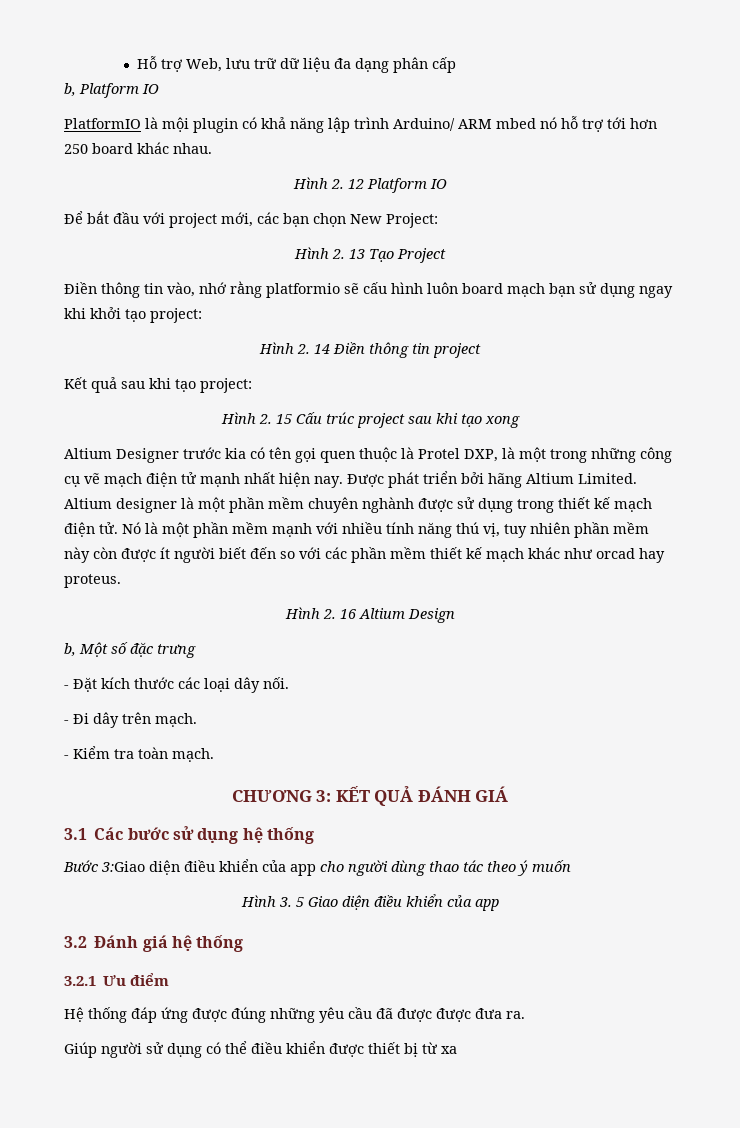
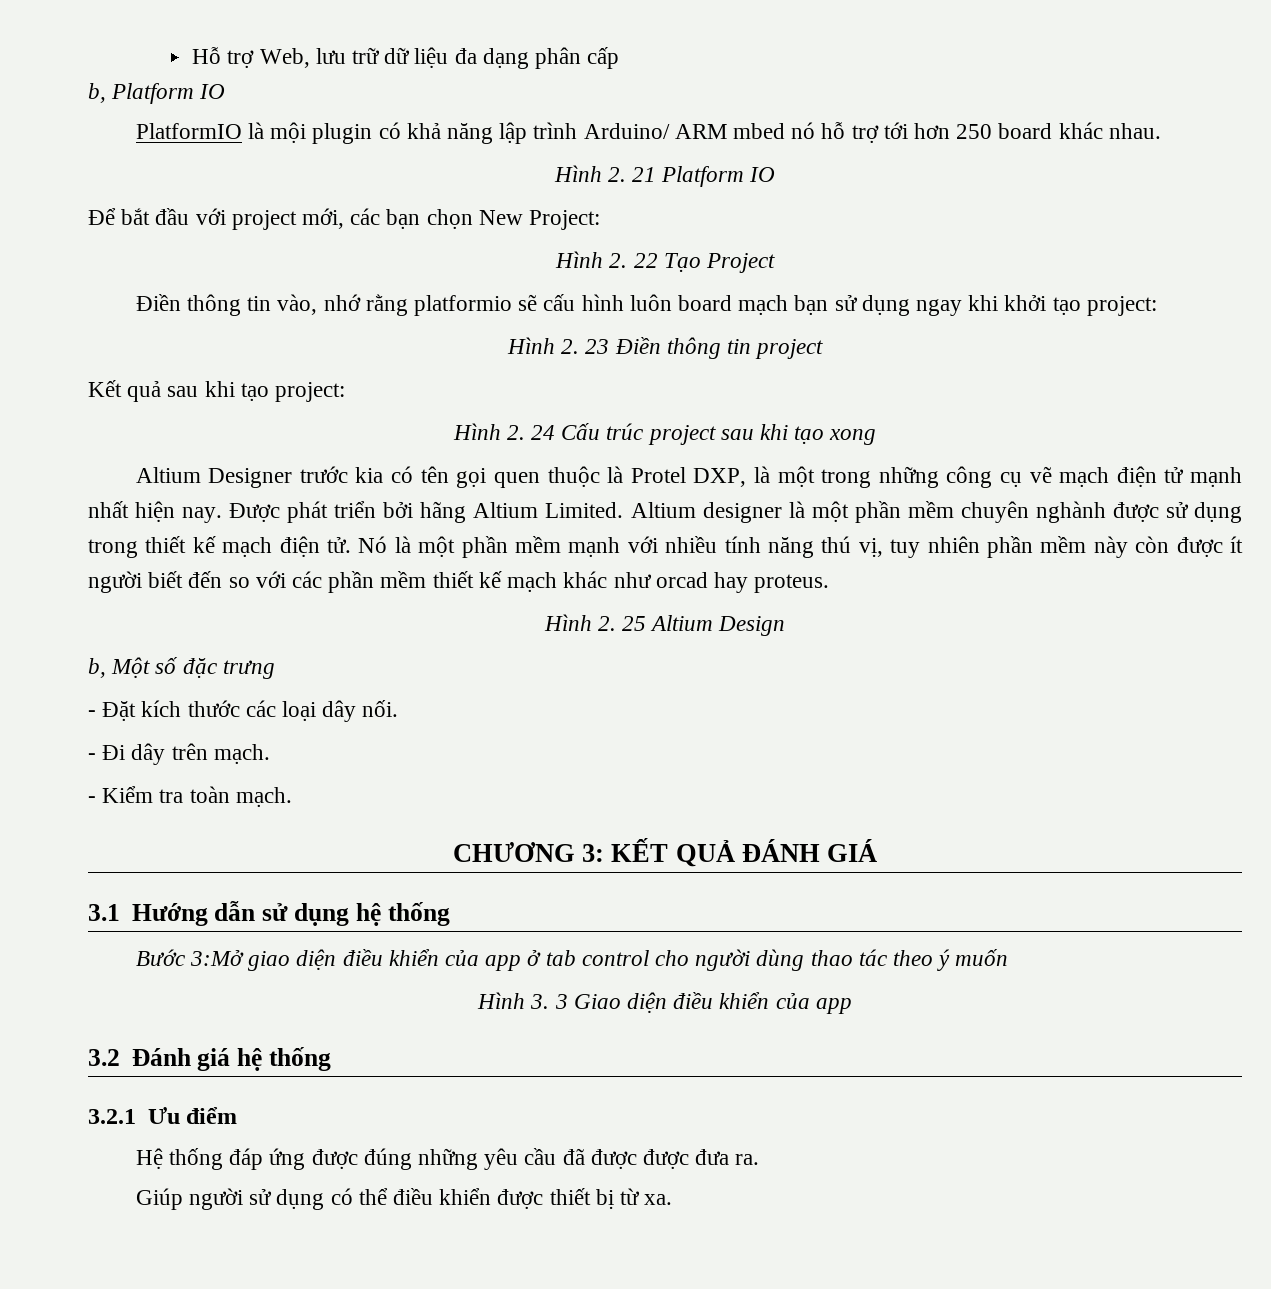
- Hình 2. 12 Platform IO
+ Hình 2. 21 Platform IO
- Hình 2. 13 Tạo Project
+ Hình 2. 22 Tạo Project
- Hình 2. 14 Điền thông tin project
+ Hình 2. 23 Điền thông tin project
- Hình 2. 15 Cấu trúc project sau khi tạo xong
+ Hình 2. 24 Cấu trúc project sau khi tạo xong
- Hình 2. 16 Altium Design
+ Hình 2. 25 Altium Design
- 3.1 Các bước sử dụng hệ thống
+ 3.1 Hướng dẫn sử dụng hệ thống
- Bước 3:Giao diện điều khiển của app cho người dùng thao tác theo ý muốn
+ Bước 3:Mở giao diện điều khiển của app ở tab control cho người dùng thao tác theo ý muốn
- Hình 3. 5 Giao diện điều khiển của app
+ Hình 3. 3 Giao diện điều khiển của app
- Giúp người sử dụng có thể điều khiển được thiết bị từ xa
+ Giúp người sử dụng có thể điều khiển được thiết bị từ xa.

